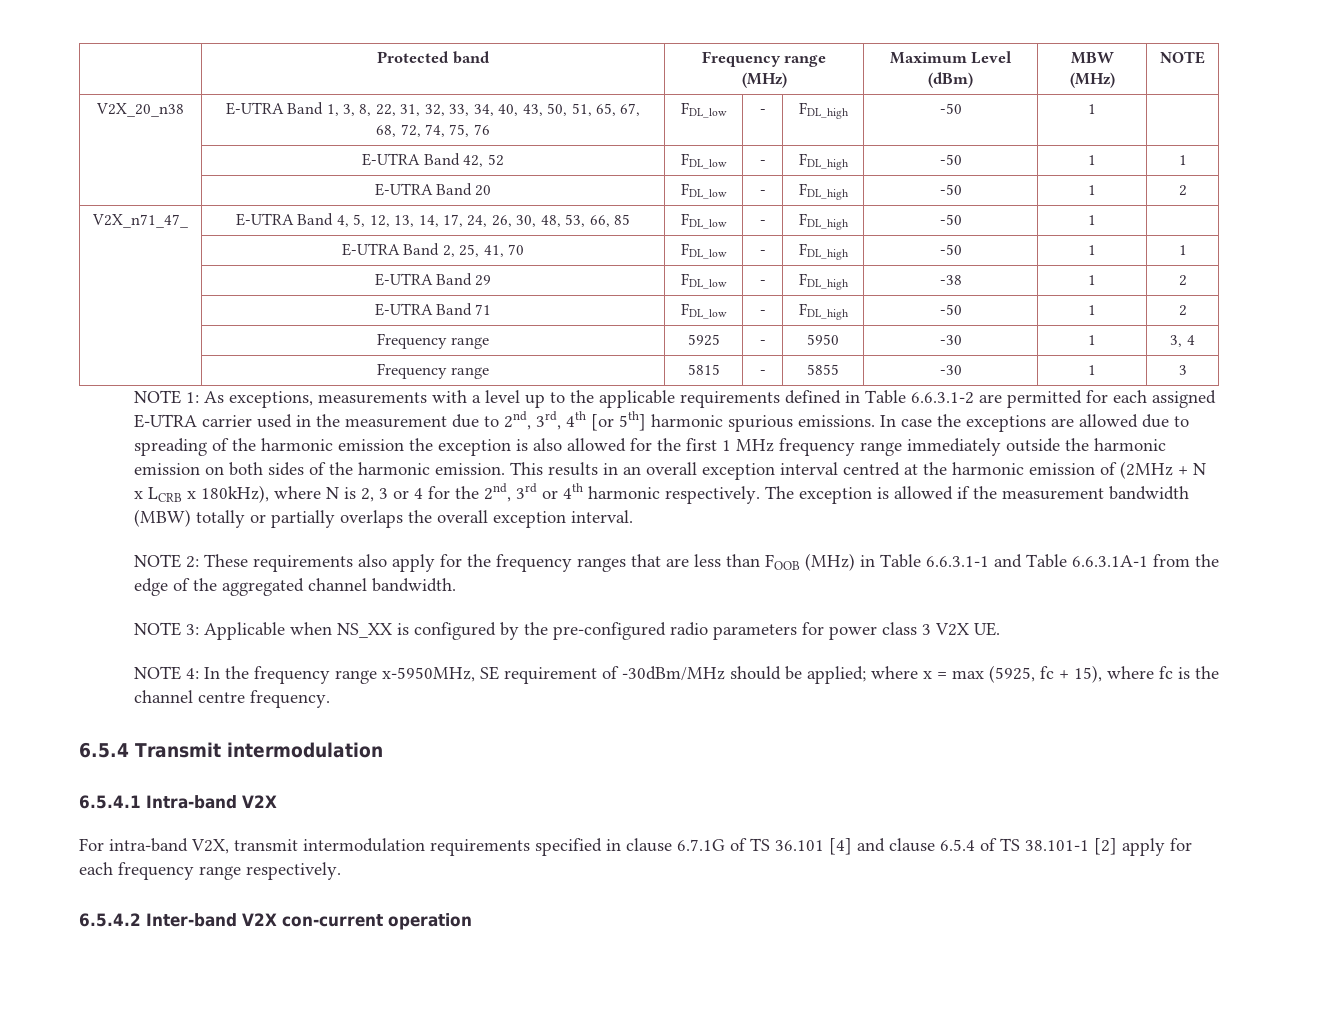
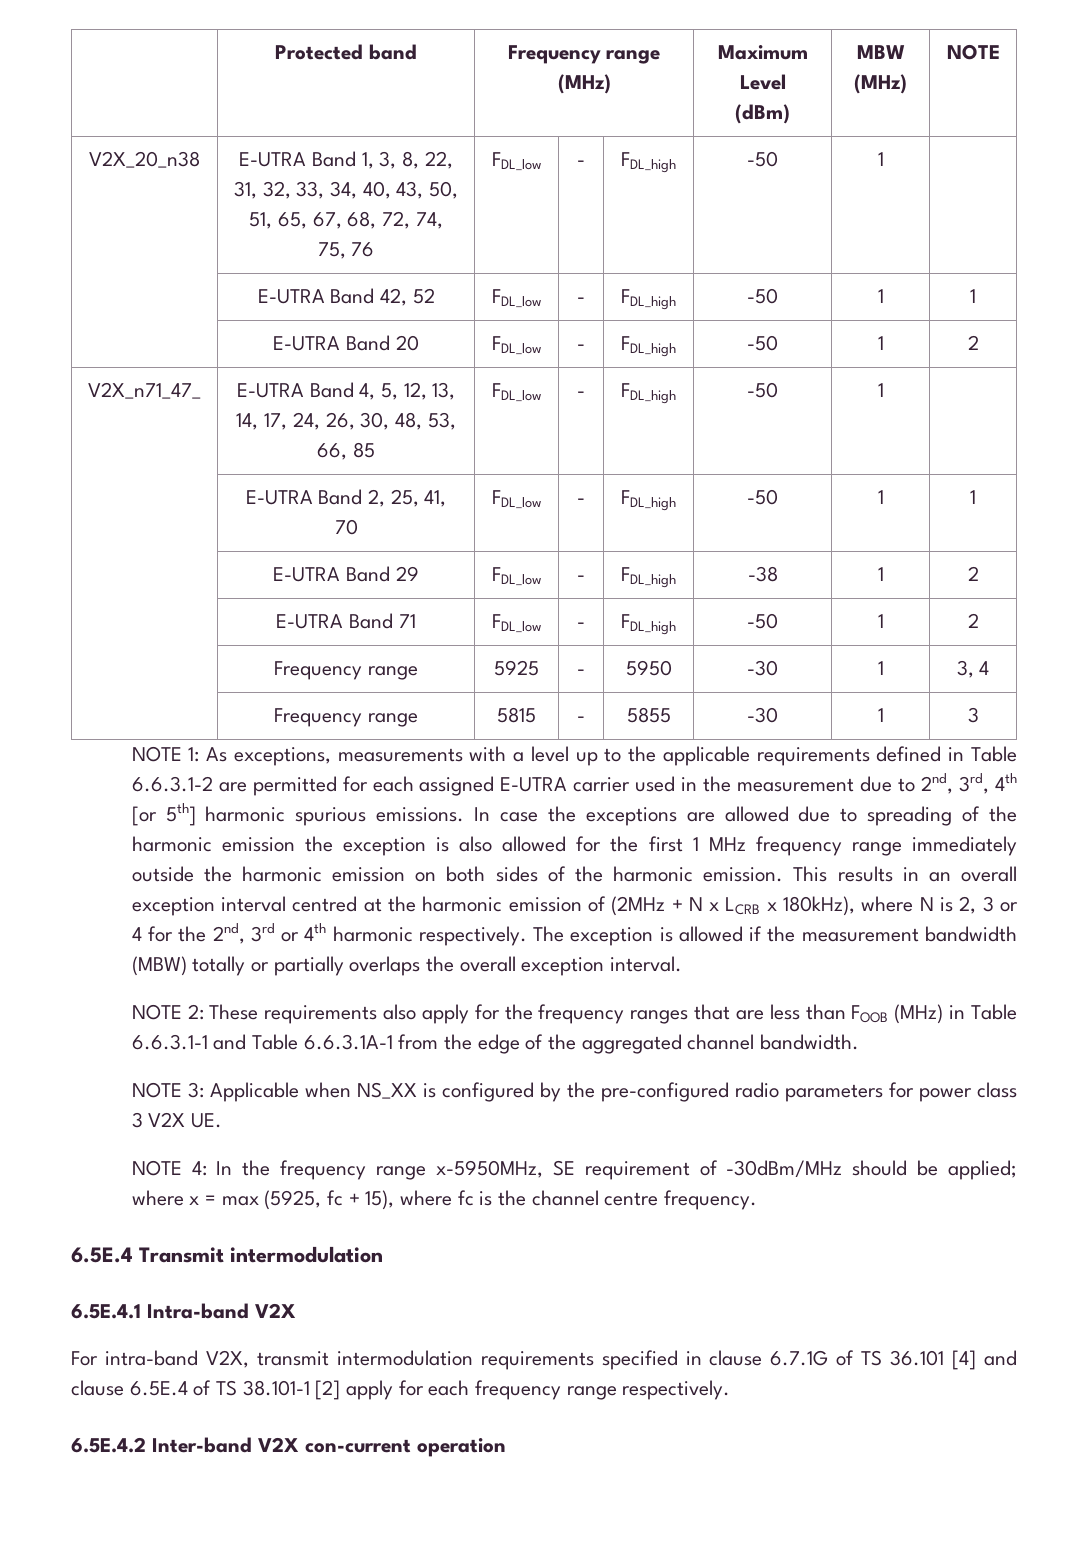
- 6.5.4 Transmit intermodulation
+ 6.5E.4 Transmit intermodulation
- 6.5.4.1 Intra-band V2X
+ 6.5E.4.1 Intra-band V2X
- For intra-band V2X, transmit intermodulation requirements specified in clause 6.7.1G of TS 36.101 [4] and clause 6.5.4 of TS 38.101-1 [2] apply for each frequency range respectively.
+ For intra-band V2X, transmit intermodulation requirements specified in clause 6.7.1G of TS 36.101 [4] and clause 6.5E.4 of TS 38.101-1 [2] apply for each frequency range respectively.
- 6.5.4.2 Inter-band V2X con-current operation
+ 6.5E.4.2 Inter-band V2X con-current operation

